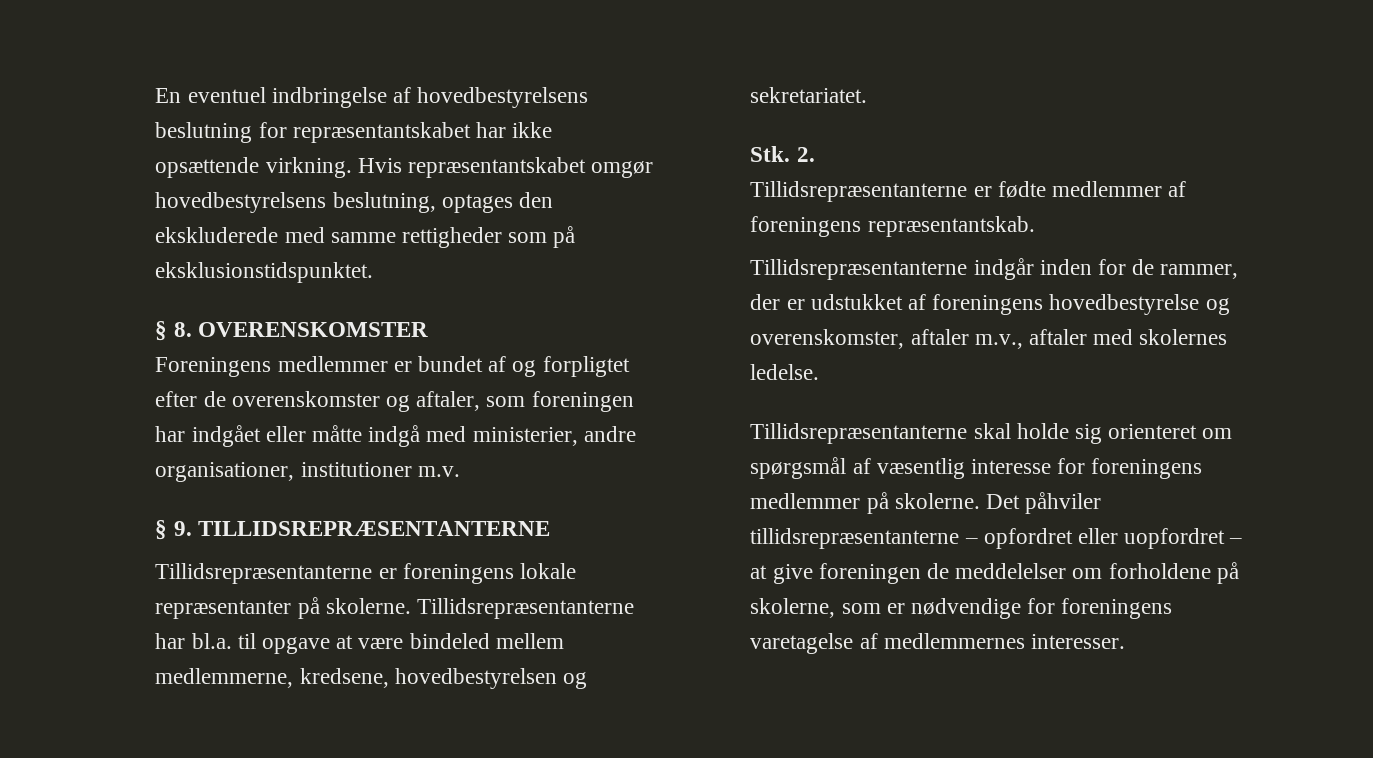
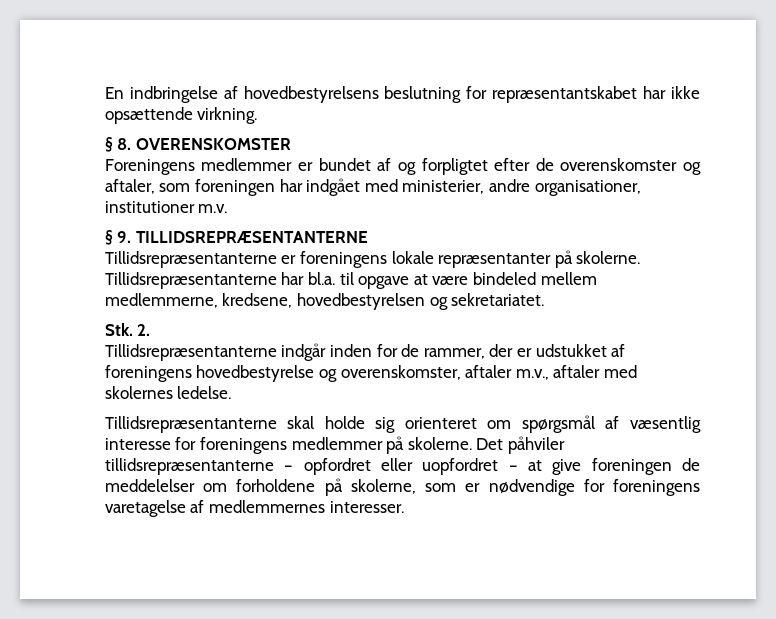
- En eventuel indbringelse af hovedbestyrelsens beslutning for repræsentantskabet har ikke opsættende virkning. Hvis repræsentantskabet omgør hovedbestyrelsens beslutning, optages den ekskluderede med samme rettigheder som på eksklusionstidspunktet.
+ En indbringelse af hovedbestyrelsens beslutning for repræsentantskabet har ikke opsættende virkning.
- Foreningens medlemmer er bundet af og forpligtet efter de overenskomster og aftaler, som foreningen har indgået eller måtte indgå med ministerier, andre organisationer, institutioner m.v.
+ Foreningens medlemmer er bundet af og forpligtet efter de overenskomster og aftaler, som foreningen har indgået med ministerier, andre organisationer, institutioner m.v.
- Tillidsrepræsentanterne er fødte medlemmer af foreningens repræsentantskab.

